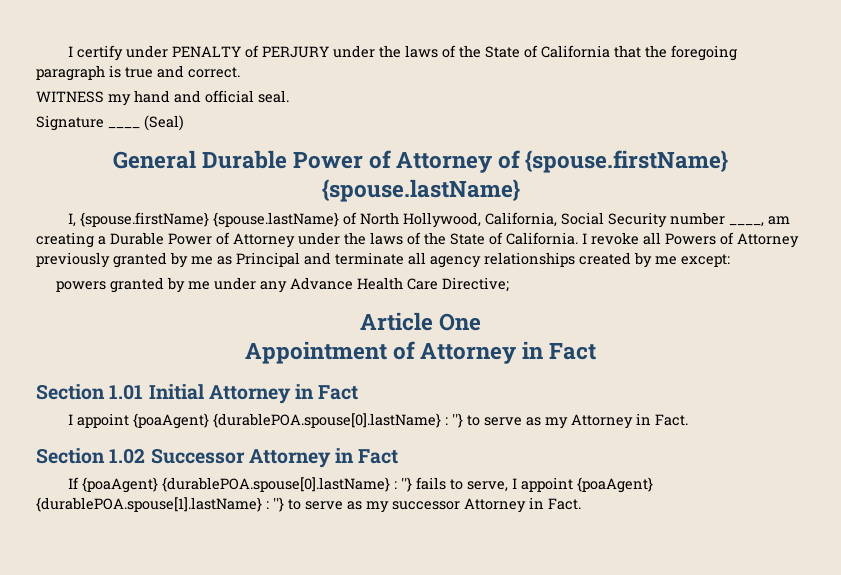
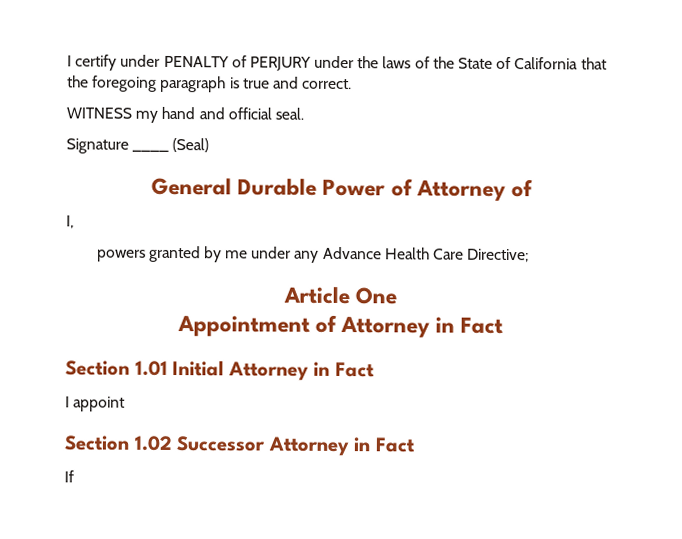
- General Durable Power of Attorney of {spouse.firstName} {spouse.lastName}
+ General Durable Power of Attorney of
- I, {spouse.firstName} {spouse.lastName} of North Hollywood, California, Social Security number ____, am creating a Durable Power of Attorney under the laws of the State of California. I revoke all Powers of Attorney previously granted by me as Principal and terminate all agency relationships created by me except:
+ I,
- I appoint {poaAgent} {durablePOA.spouse[0].lastName} : ''} to serve as my Attorney in Fact.
+ I appoint
- If {poaAgent} {durablePOA.spouse[0].lastName} : ''} fails to serve, I appoint {poaAgent} {durablePOA.spouse[1].lastName} : ''} to serve as my successor Attorney in Fact.
+ If

